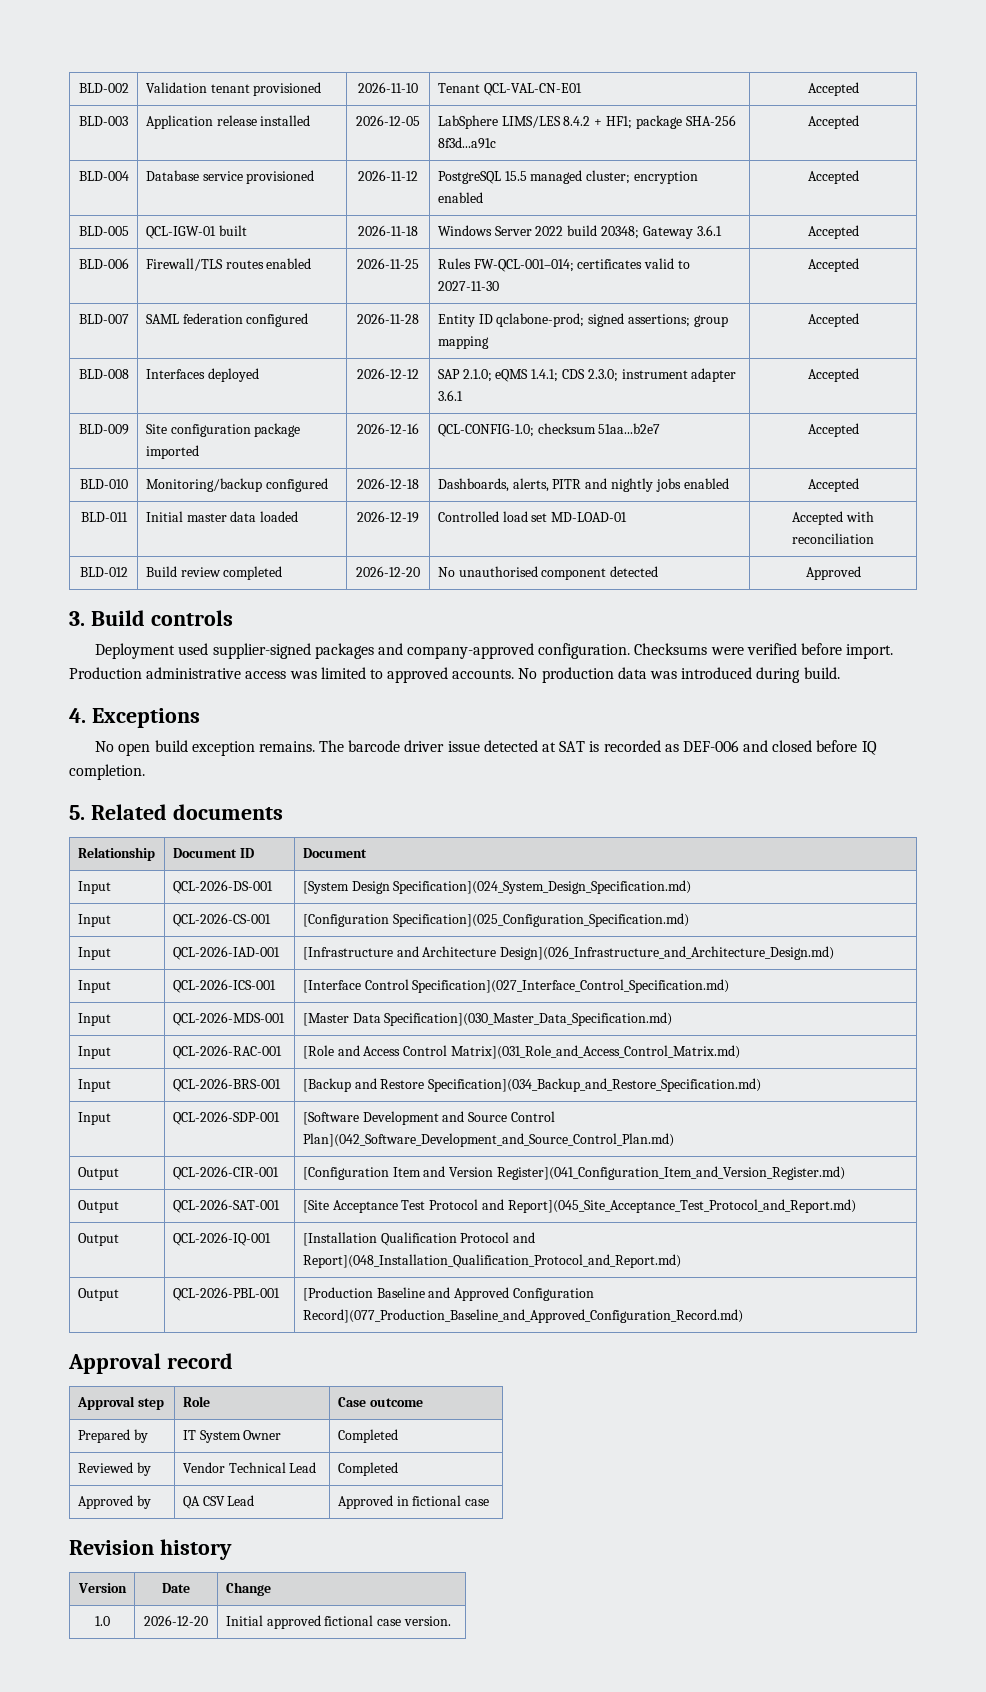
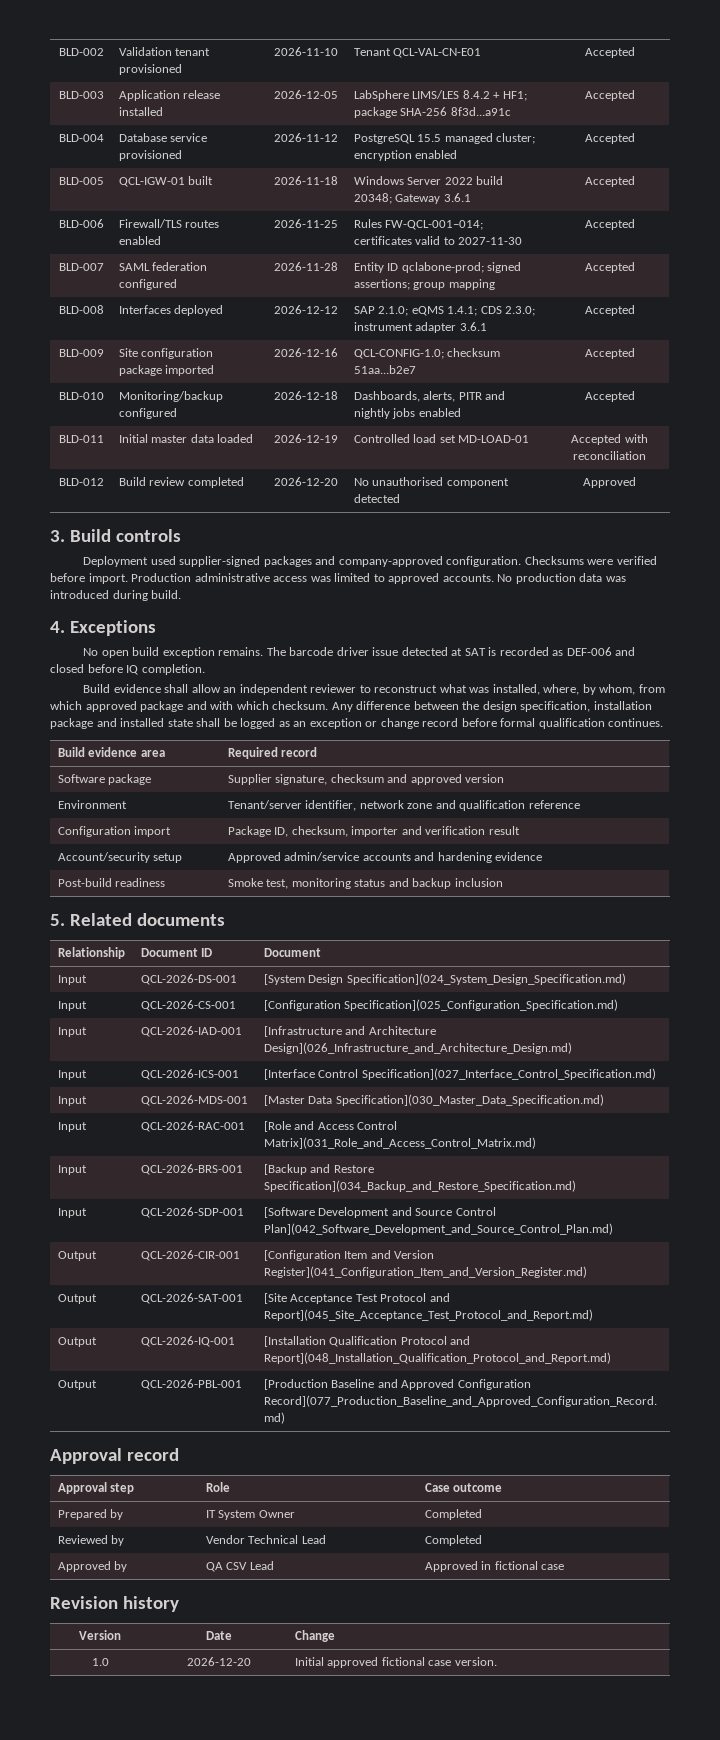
+ Build evidence shall allow an independent reviewer to reconstruct what was installed, where, by whom, from which approved package and with which checksum. Any difference between the design specification, installation package and installed state shall be logged as an exception or change record before formal qualification continues.
+ Build evidence area | Required record
+ Software package | Supplier signature, checksum and approved version
+ Environment | Tenant/server identifier, network zone and qualification reference
+ Configuration import | Package ID, checksum, importer and verification result
+ Account/security setup | Approved admin/service accounts and hardening evidence
+ Post-build readiness | Smoke test, monitoring status and backup inclusion

